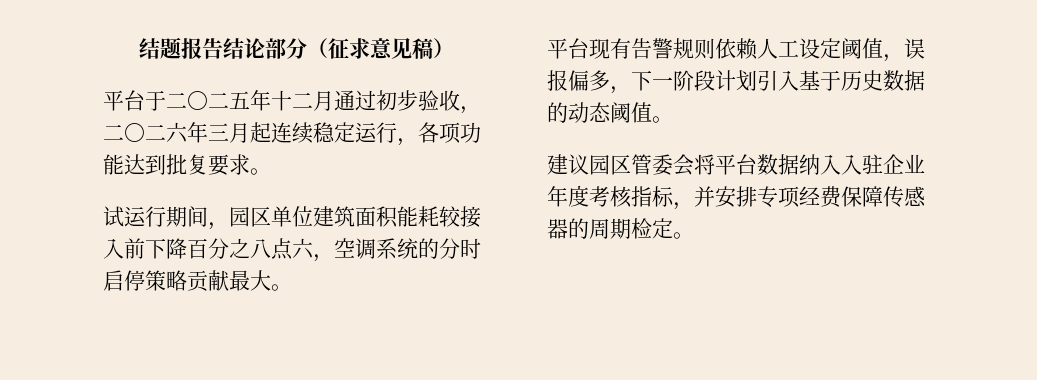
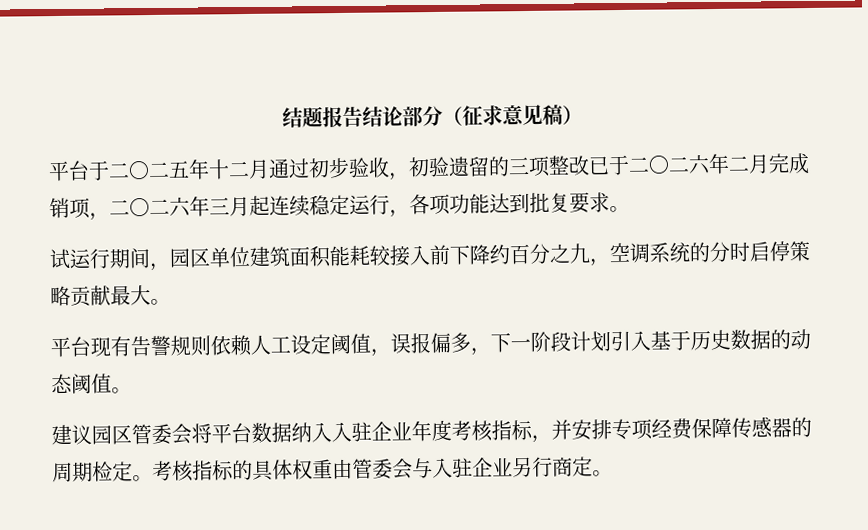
- 平台于二〇二五年十二月通过初步验收，二〇二六年三月起连续稳定运行，各项功能达到批复要求。
+ 平台于二〇二五年十二月通过初步验收，初验遗留的三项整改已于二〇二六年二月完成销项，二〇二六年三月起连续稳定运行，各项功能达到批复要求。
- 试运行期间，园区单位建筑面积能耗较接入前下降百分之八点六，空调系统的分时启停策略贡献最大。
+ 试运行期间，园区单位建筑面积能耗较接入前下降约百分之九，空调系统的分时启停策略贡献最大。
+ 考核指标的具体权重由管委会与入驻企业另行商定。

